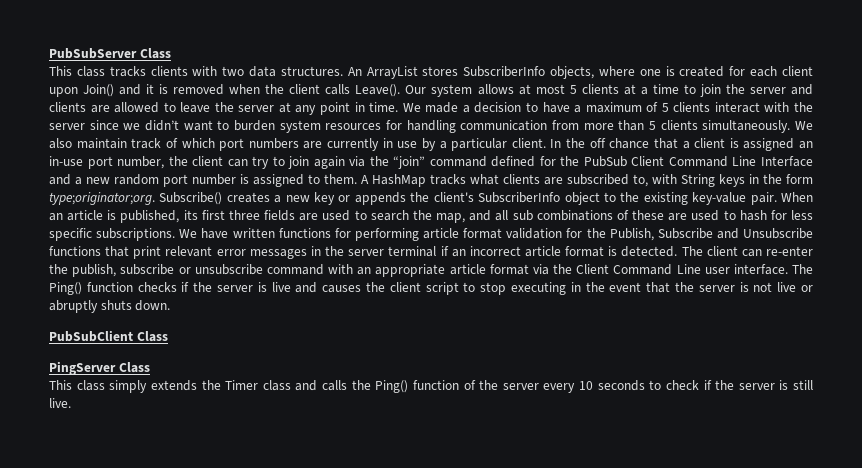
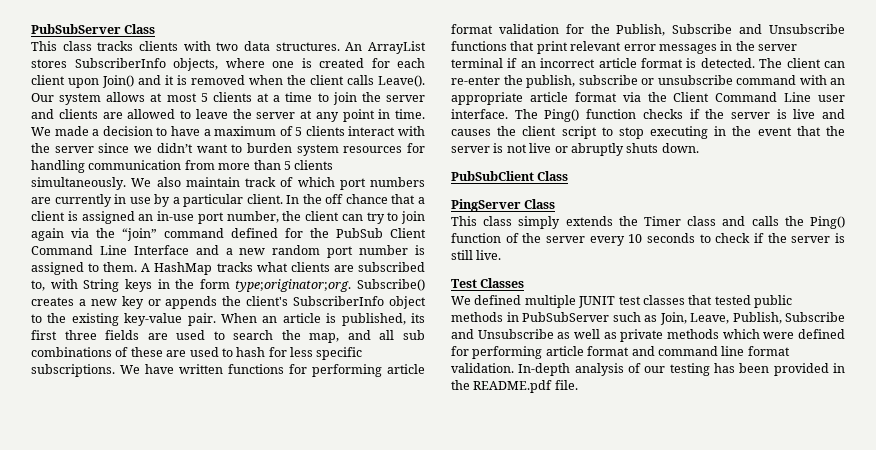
+ Test Classes
+ We defined multiple JUNIT test classes that tested public methods in PubSubServer such as Join, Leave, Publish, Subscribe and Unsubscribe as well as private methods which were defined for performing article format and command line format validation. In-depth analysis of our testing has been provided in the README.pdf file.

